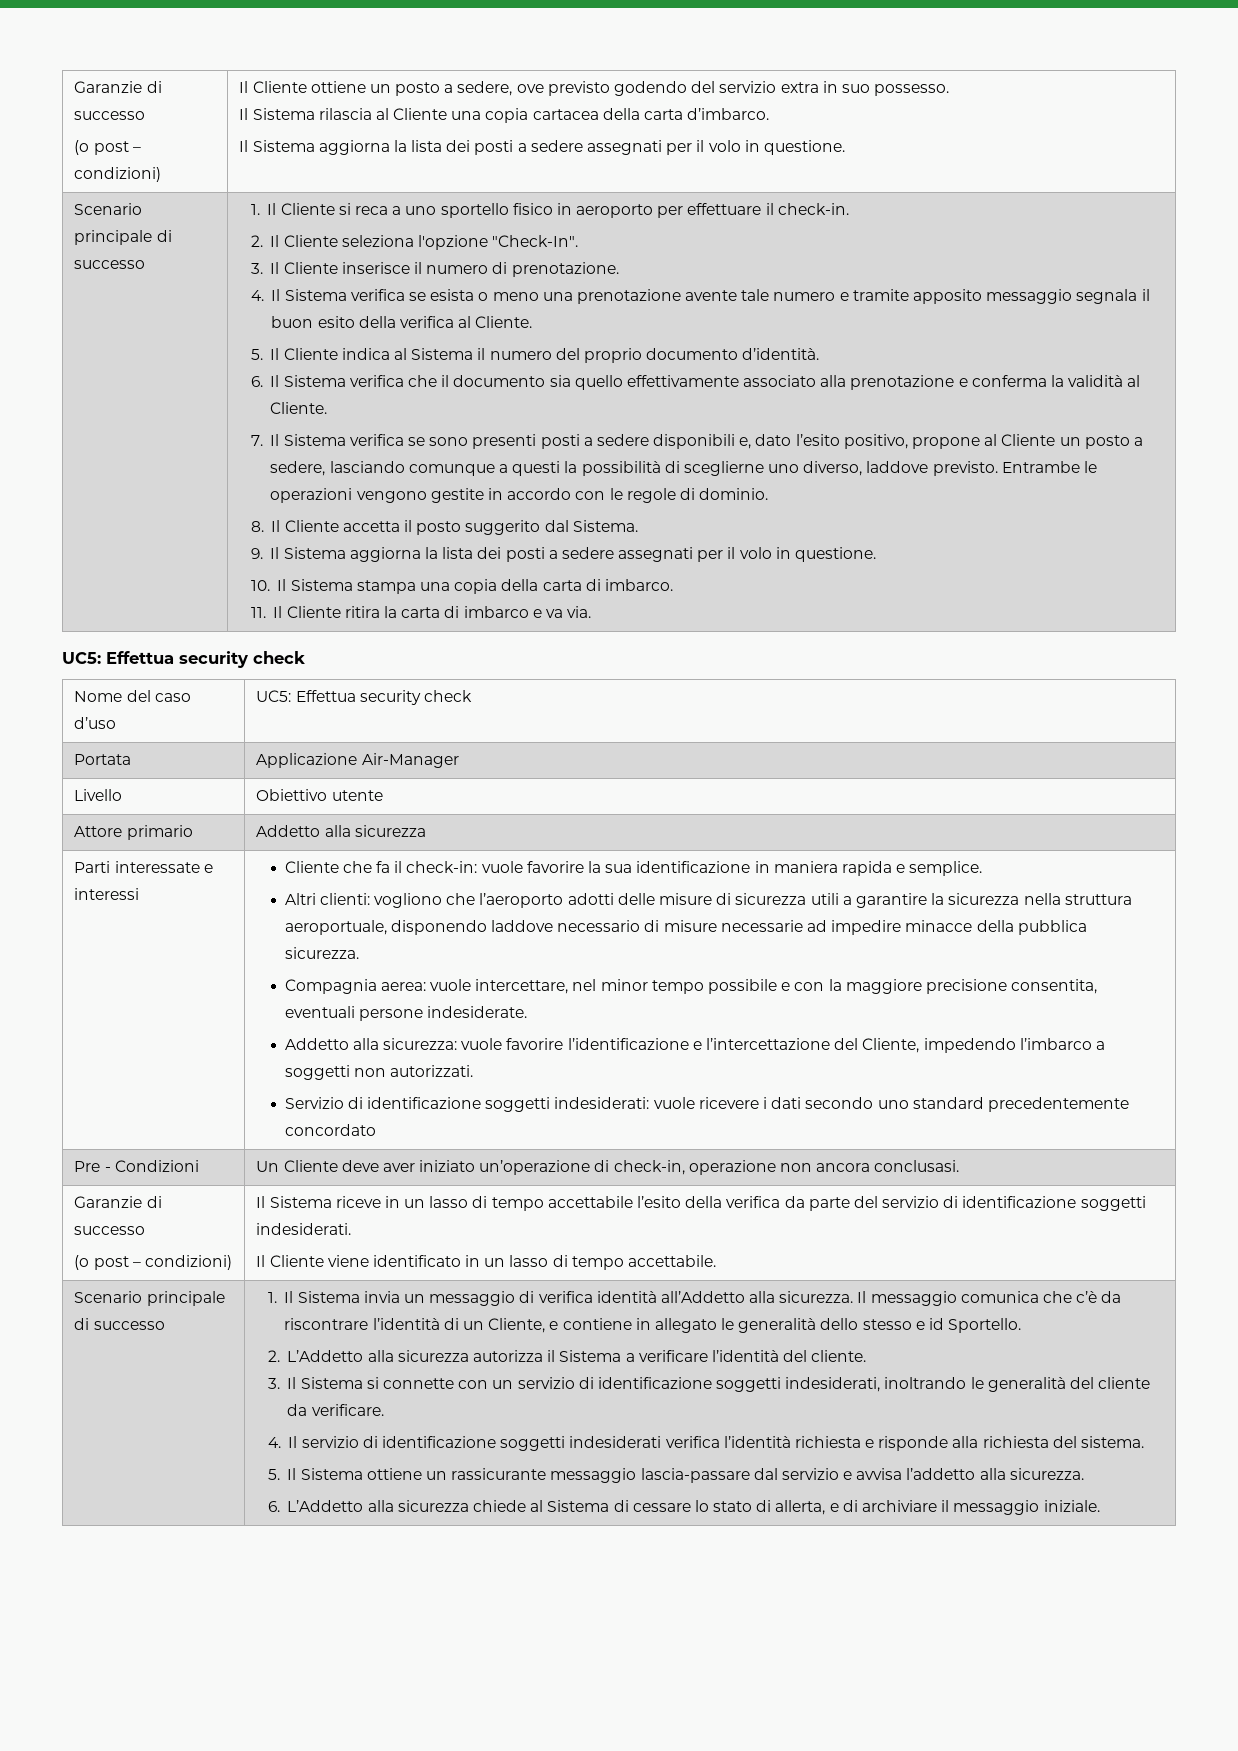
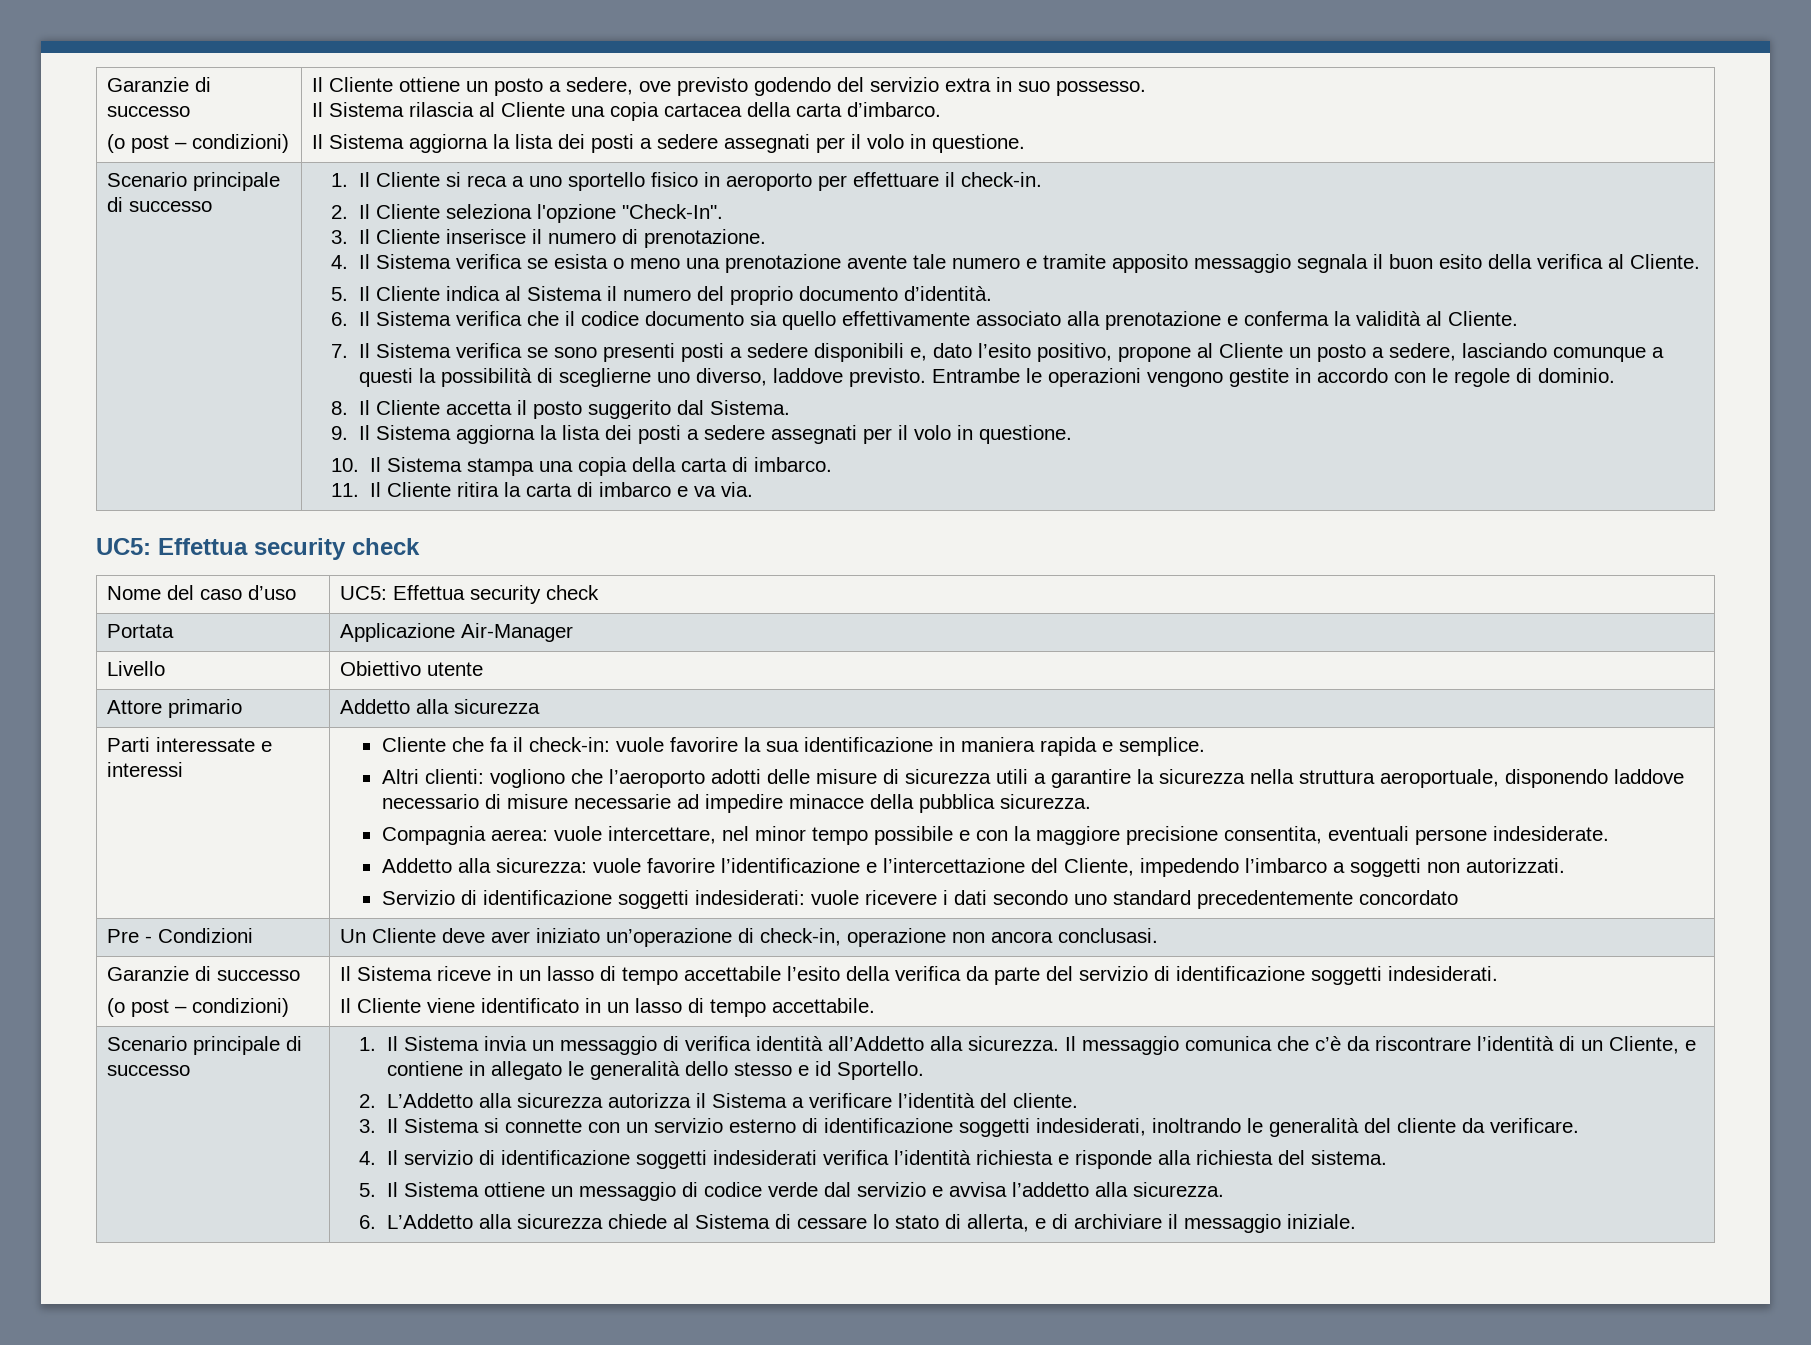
- 6. Il Sistema verifica che il documento sia quello effettivamente associato alla prenotazione e conferma la validità al Cliente.
+ 6. Il Sistema verifica che il codice documento sia quello effettivamente associato alla prenotazione e conferma la validità al Cliente.
- 3. Il Sistema si connette con un servizio di identificazione soggetti indesiderati, inoltrando le generalità del cliente da verificare.
+ 3. Il Sistema si connette con un servizio esterno di identificazione soggetti indesiderati, inoltrando le generalità del cliente da verificare.
- 5. Il Sistema ottiene un rassicurante messaggio lascia-passare dal servizio e avvisa l’addetto alla sicurezza.
+ 5. Il Sistema ottiene un messaggio di codice verde dal servizio e avvisa l’addetto alla sicurezza.

